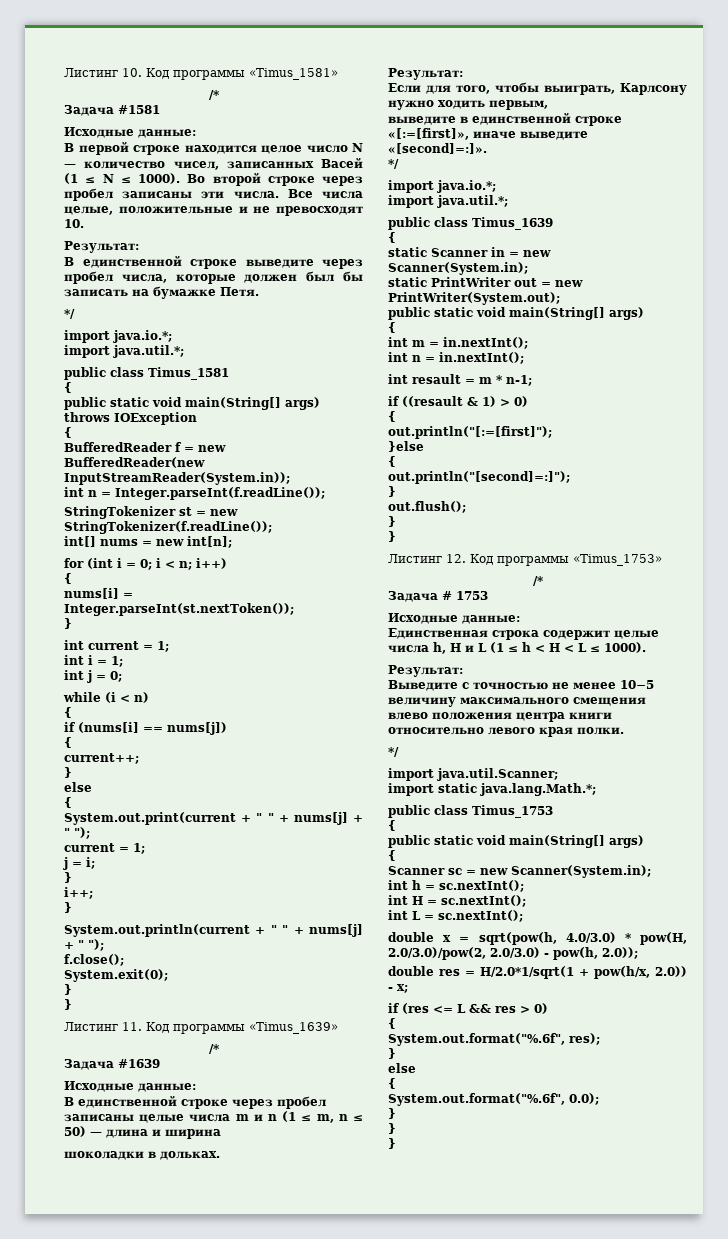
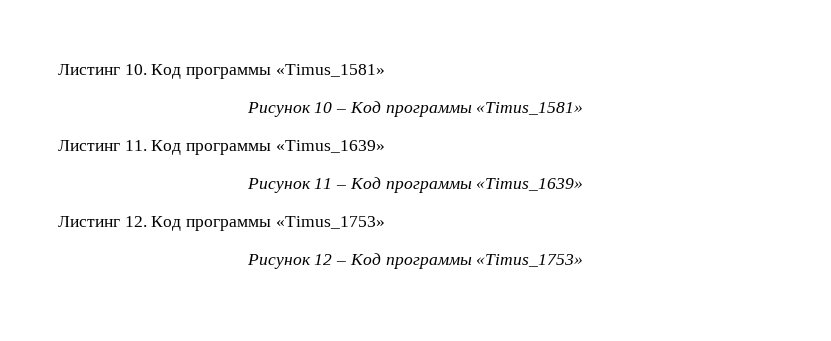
  Листинг 10. Код программы «Timus_1581»
- /*
- Задача #1581
- Исходные данные:
- В первой строке находится целое число N — количество чисел, записанных Васей (1 ≤ N ≤ 1000). Во второй строке через пробел записаны эти числа. Все числа целые, положительные и не превосходят 10.
- Результат:
- В единственной строке выведите через пробел числа, которые должен был бы записать на бумажке Петя.
- */
- import java.io.*;
- import java.util.*;
- public class Timus_1581
- {
- public static void main(String[] args) throws IOException
- {
- BufferedReader f = new BufferedReader(new InputStreamReader(System.in));
- int n = Integer.parseInt(f.readLine());
- StringTokenizer st = new StringTokenizer(f.readLine());
- int[] nums = new int[n];
- for (int i = 0; i < n; i++)
- {
- nums[i] = Integer.parseInt(st.nextToken());
- }
- int current = 1;
- int i = 1;
- int j = 0;
- while (i < n)
- {
- if (nums[i] == nums[j])
- {
- current++;
- }
- else
- {
- System.out.print(current + " " + nums[j] + " ");
- current = 1;
- j = i;
- }
- i++;
- }
- System.out.println(current + " " + nums[j] + " ");
- f.close();
- System.exit(0);
- }
- }
+ Рисунок 10 – Код программы «Timus_1581»
  Листинг 11. Код программы «Timus_1639»
- /*
- Задача #1639
- Исходные данные:
- В единственной строке через пробел записаны целые числа m и n (1 ≤ m, n ≤ 50) — длина и ширина
- шоколадки в дольках.
- Результат:
- Если для того, чтобы выиграть, Карлсону нужно ходить первым,
- выведите в единственной строке «[:=[first]», иначе выведите «[second]=:]».
- */
- import java.io.*;
- import java.util.*;
- public class Timus_1639
- {
- static Scanner in = new Scanner(System.in);
- static PrintWriter out = new PrintWriter(System.out);
- public static void main(String[] args)
- {
- int m = in.nextInt();
- int n = in.nextInt();
- int resault = m * n-1;
- if ((resault & 1) > 0)
- {
- out.println("[:=[first]");
- }else
- {
- out.println("[second]=:]");
- }
- out.flush();
- }
- }
+ Рисунок 11 – Код программы «Timus_1639»
  Листинг 12. Код программы «Timus_1753»
- /*
- Задача # 1753
- Исходные данные:
- Единственная строка содержит целые числа h, H и L (1 ≤ h < H < L ≤ 1000).
- Результат:
- Выведите с точностью не менее 10−5 величину максимального смещения влево положения центра книги относительно левого края полки.
- */
- import java.util.Scanner;
- import static java.lang.Math.*;
- public class Timus_1753
- {
- public static void main(String[] args)
- {
- Scanner sc = new Scanner(System.in);
- int h = sc.nextInt();
- int H = sc.nextInt();
- int L = sc.nextInt();
- double x = sqrt(pow(h, 4.0/3.0) * pow(H, 2.0/3.0)/pow(2, 2.0/3.0) - pow(h, 2.0));
- double res = H/2.0*1/sqrt(1 + pow(h/x, 2.0)) - x;
- if (res <= L && res > 0)
- {
- System.out.format("%.6f", res);
- }
- else
- {
- System.out.format("%.6f", 0.0);
- }
- }
- }
+ Рисунок 12 – Код программы «Timus_1753»

